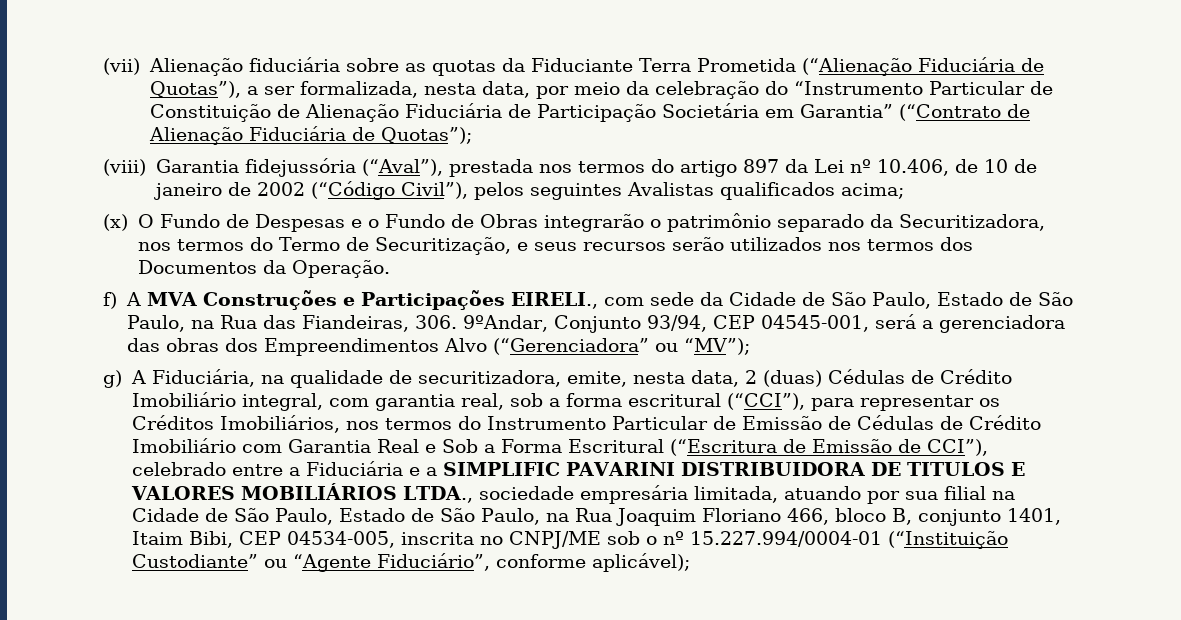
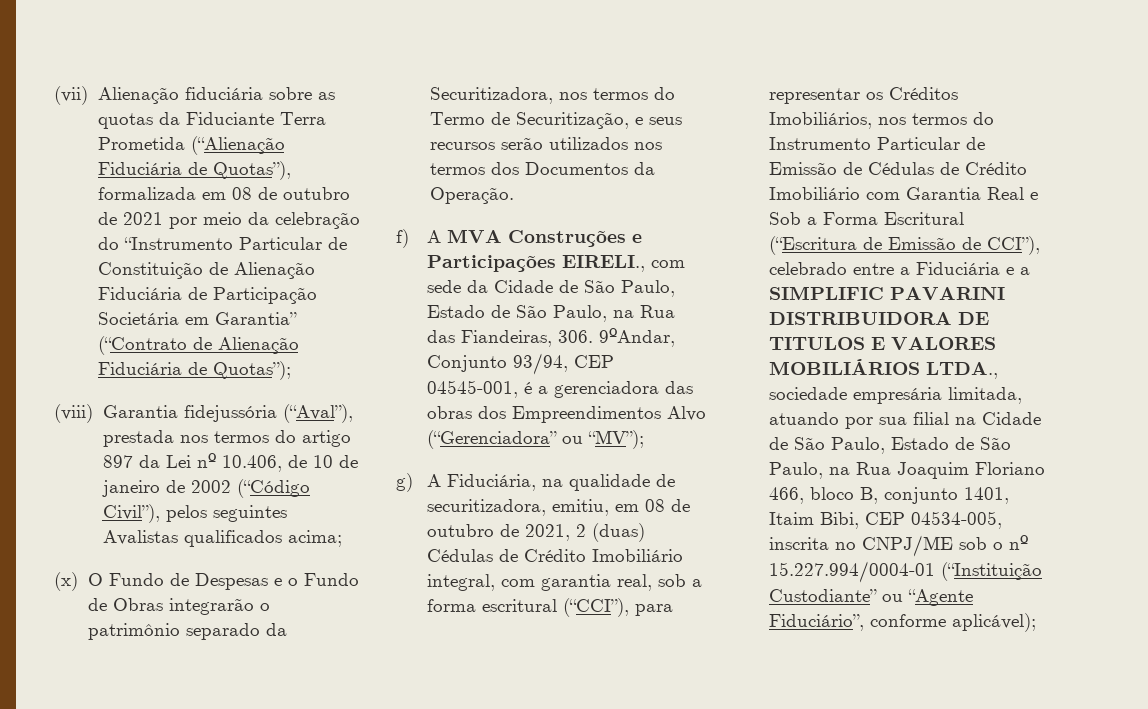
- (vii) Alienação fiduciária sobre as quotas da Fiduciante Terra Prometida (“Alienação Fiduciária de Quotas”), a ser formalizada, nesta data, por meio da celebração do “Instrumento Particular de Constituição de Alienação Fiduciária de Participação Societária em Garantia” (“Contrato de Alienação Fiduciária de Quotas”);
+ (vii) Alienação fiduciária sobre as quotas da Fiduciante Terra Prometida (“Alienação Fiduciária de Quotas”), formalizada em 08 de outubro de 2021 por meio da celebração do “Instrumento Particular de Constituição de Alienação Fiduciária de Participação Societária em Garantia” (“Contrato de Alienação Fiduciária de Quotas”);
- f) A MVA Construções e Participações EIRELI., com sede da Cidade de São Paulo, Estado de São Paulo, na Rua das Fiandeiras, 306. 9ºAndar, Conjunto 93/94, CEP 04545-001, será a gerenciadora das obras dos Empreendimentos Alvo (“Gerenciadora” ou “MV”);
+ f) A MVA Construções e Participações EIRELI., com sede da Cidade de São Paulo, Estado de São Paulo, na Rua das Fiandeiras, 306. 9ºAndar, Conjunto 93/94, CEP 04545-001, é a gerenciadora das obras dos Empreendimentos Alvo (“Gerenciadora” ou “MV”);
- g) A Fiduciária, na qualidade de securitizadora, emite, nesta data, 2 (duas) Cédulas de Crédito Imobiliário integral, com garantia real, sob a forma escritural (“CCI”), para representar os Créditos Imobiliários, nos termos do Instrumento Particular de Emissão de Cédulas de Crédito Imobiliário com Garantia Real e Sob a Forma Escritural (“Escritura de Emissão de CCI”), celebrado entre a Fiduciária e a SIMPLIFIC PAVARINI DISTRIBUIDORA DE TITULOS E VALORES MOBILIÁRIOS LTDA., sociedade empresária limitada, atuando por sua filial na Cidade de São Paulo, Estado de São Paulo, na Rua Joaquim Floriano 466, bloco B, conjunto 1401, Itaim Bibi, CEP 04534-005, inscrita no CNPJ/ME sob o nº 15.227.994/0004-01 (“Instituição Custodiante” ou “Agente Fiduciário”, conforme aplicável);
+ g) A Fiduciária, na qualidade de securitizadora, emitiu, em 08 de outubro de 2021, 2 (duas) Cédulas de Crédito Imobiliário integral, com garantia real, sob a forma escritural (“CCI”), para representar os Créditos Imobiliários, nos termos do Instrumento Particular de Emissão de Cédulas de Crédito Imobiliário com Garantia Real e Sob a Forma Escritural (“Escritura de Emissão de CCI”), celebrado entre a Fiduciária e a SIMPLIFIC PAVARINI DISTRIBUIDORA DE TITULOS E VALORES MOBILIÁRIOS LTDA., sociedade empresária limitada, atuando por sua filial na Cidade de São Paulo, Estado de São Paulo, na Rua Joaquim Floriano 466, bloco B, conjunto 1401, Itaim Bibi, CEP 04534-005, inscrita no CNPJ/ME sob o nº 15.227.994/0004-01 (“Instituição Custodiante” ou “Agente Fiduciário”, conforme aplicável);

